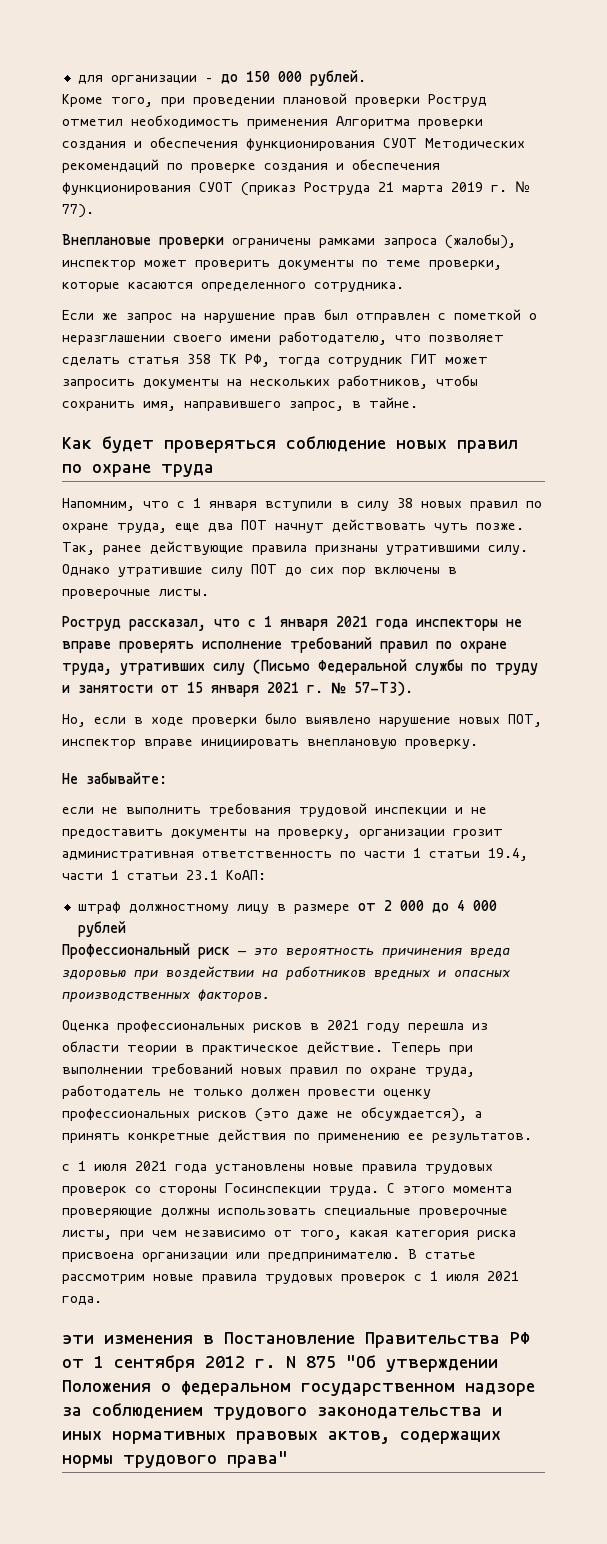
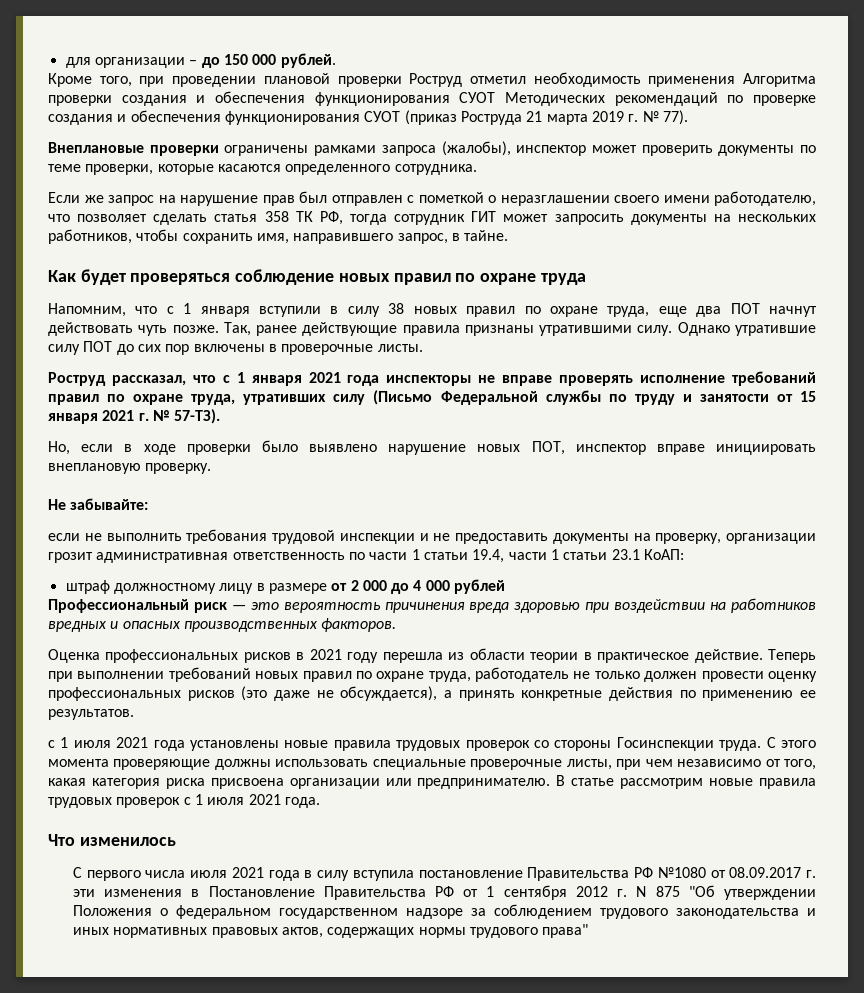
- эти изменения в Постановление Правительства РФ от 1 сентября 2012 г. N 875 "Об утверждении Положения о федеральном государственном надзоре за соблюдением трудового законодательства и иных нормативных правовых актов, содержащих нормы трудового права"
+ Что изменилось
+ С первого числа июля 2021 года в силу вступила постановление Правительства РФ №1080 от 08.09.2017 г. эти изменения в Постановление Правительства РФ от 1 сентября 2012 г. N 875 "Об утверждении Положения о федеральном государственном надзоре за соблюдением трудового законодательства и иных нормативных правовых актов, содержащих нормы трудового права"

